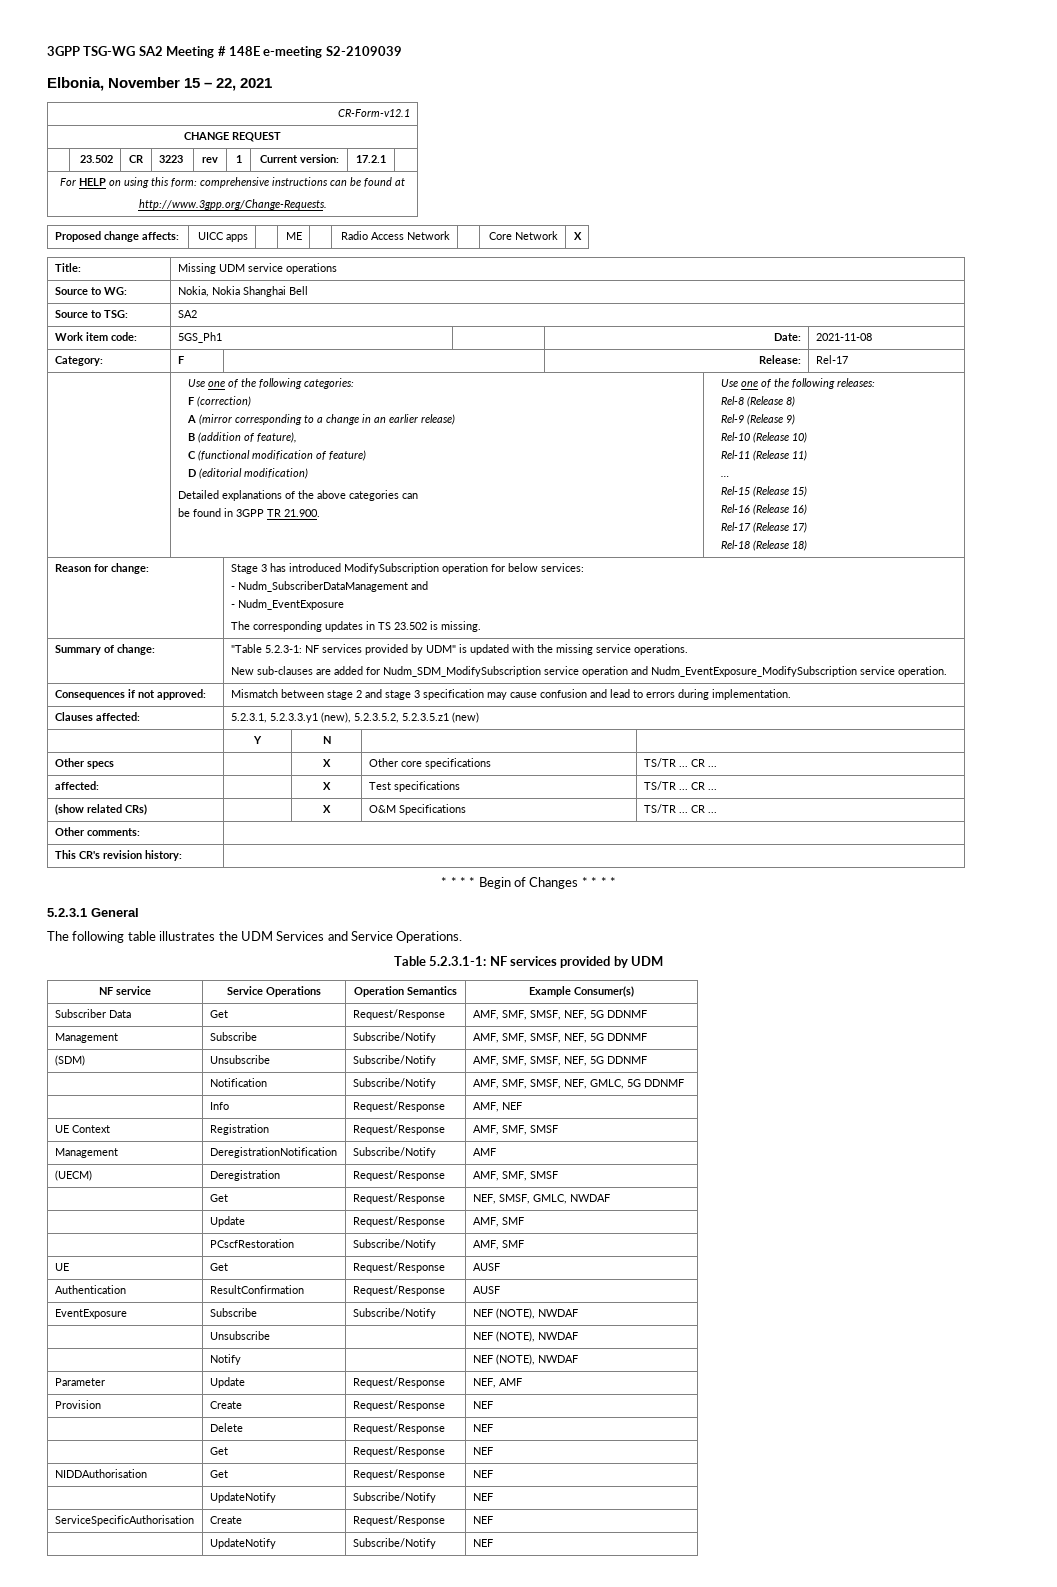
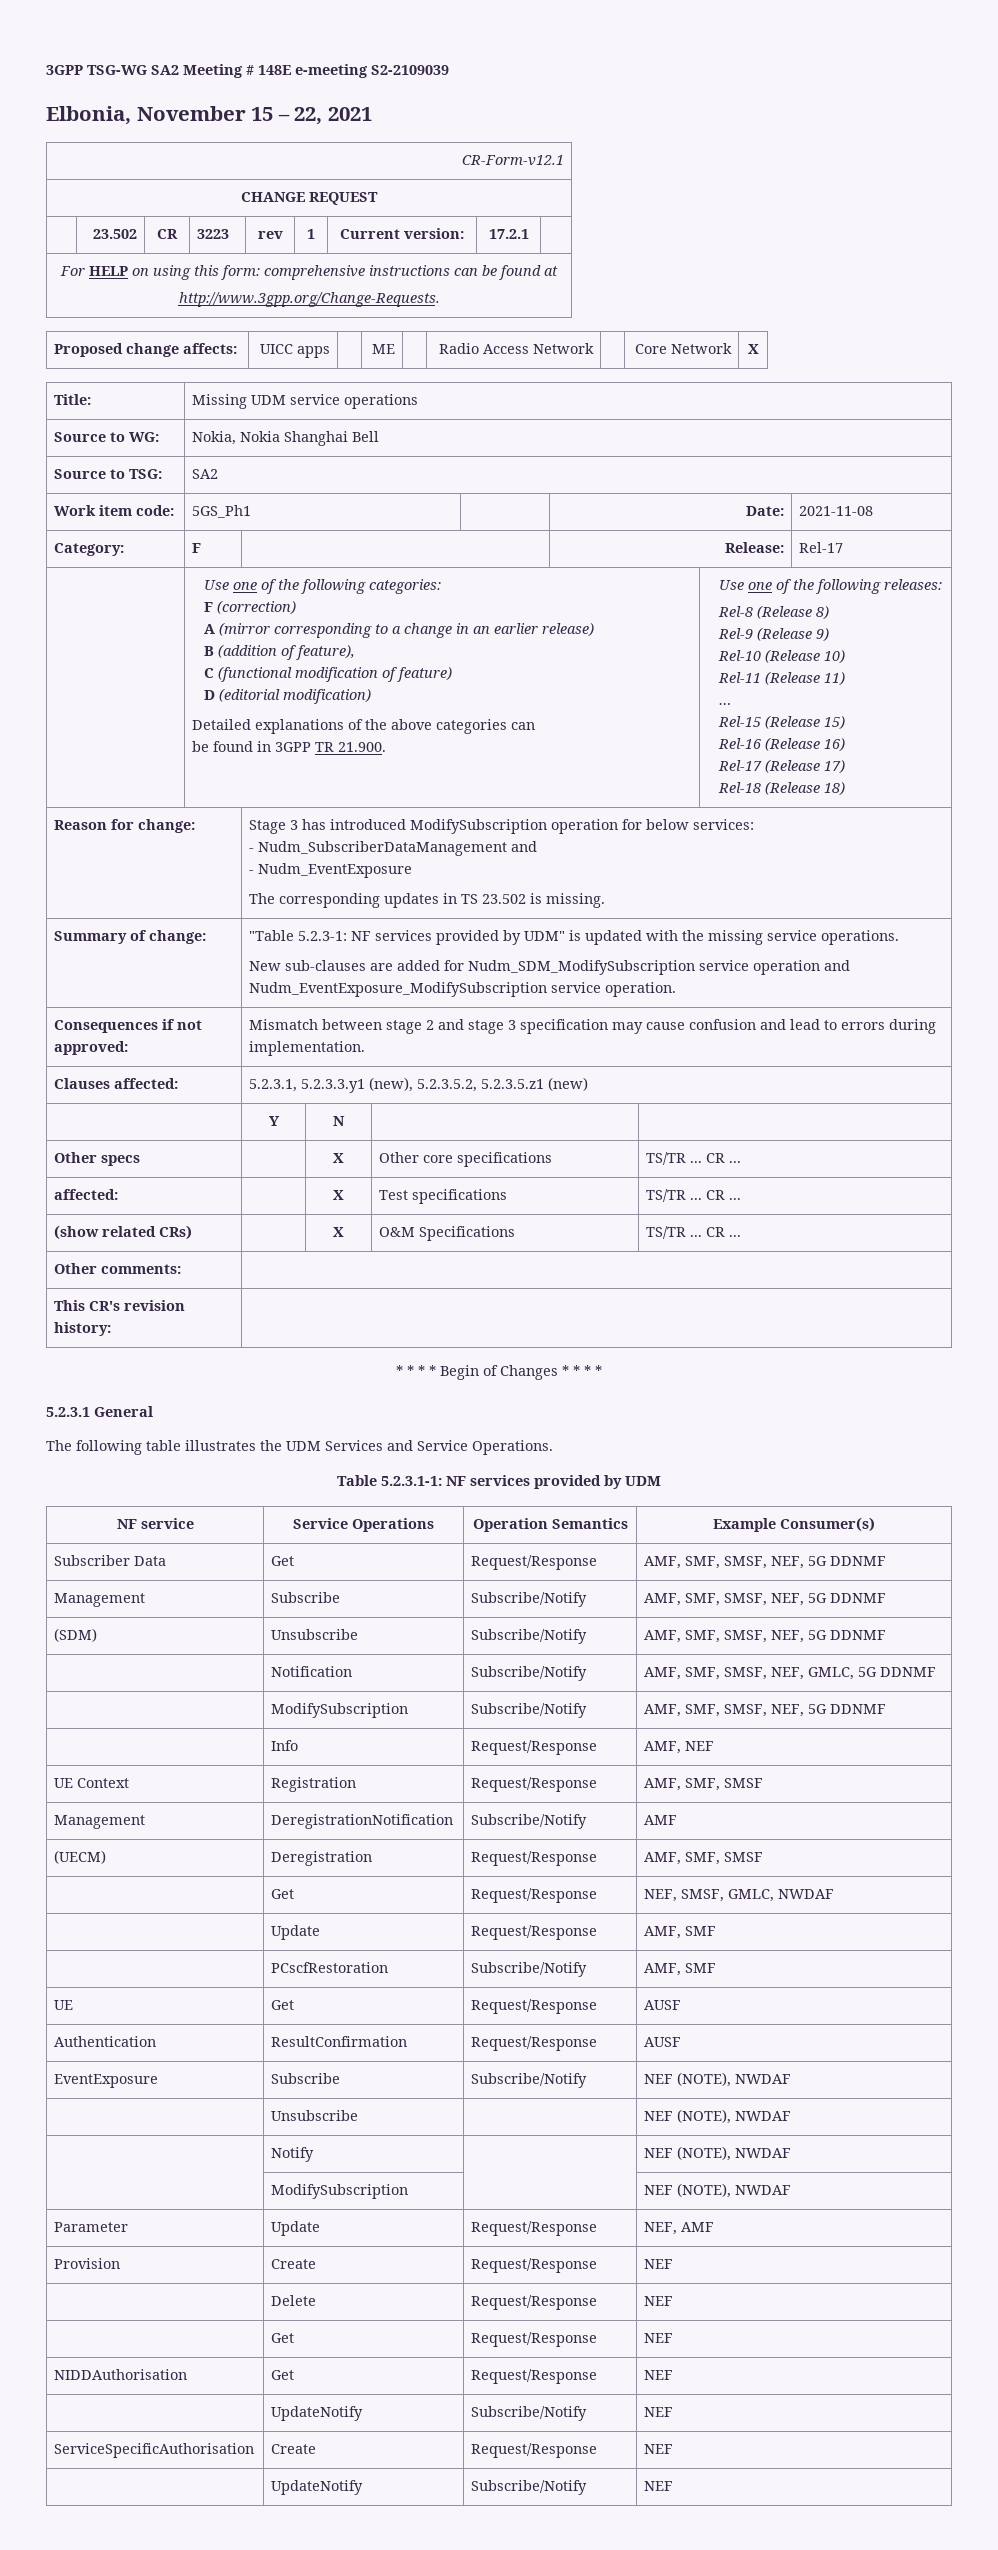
+ | ModifySubscription | Subscribe/Notify | AMF, SMF, SMSF, NEF, 5G DDNMF
+ | ModifySubscription | | NEF (NOTE), NWDAF

